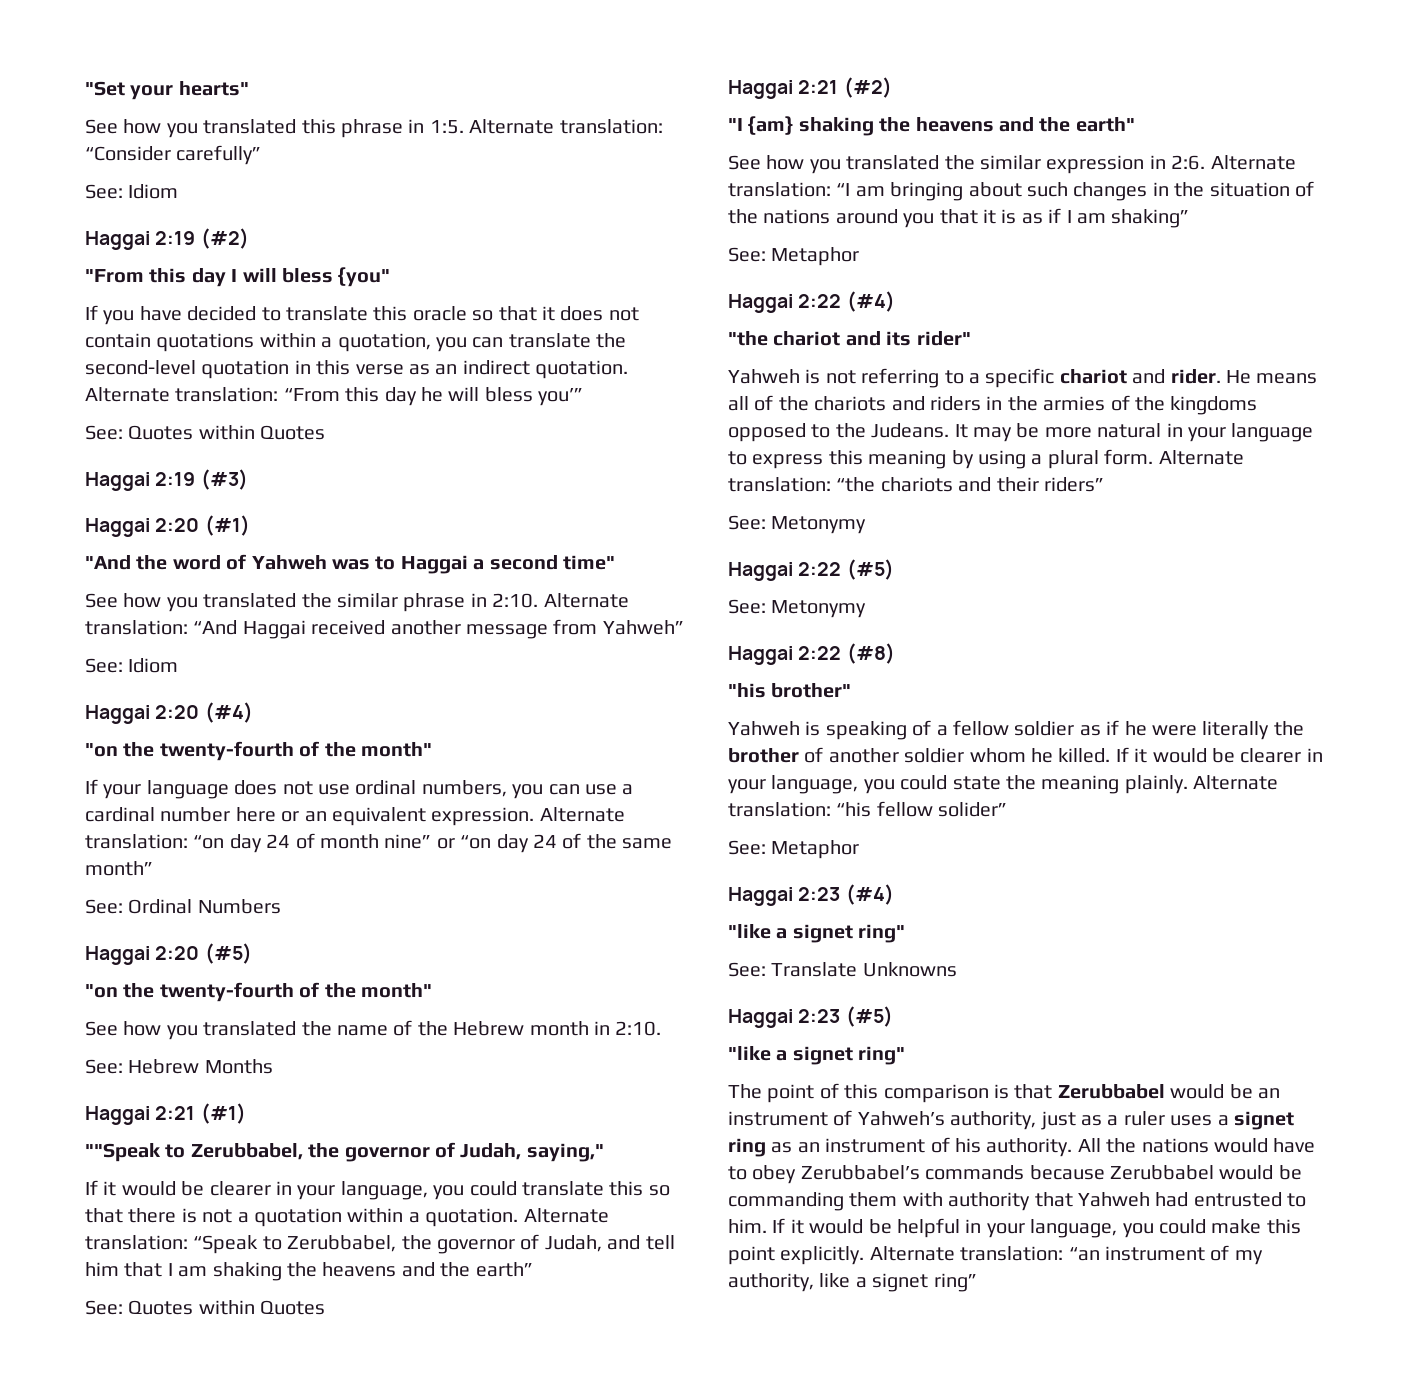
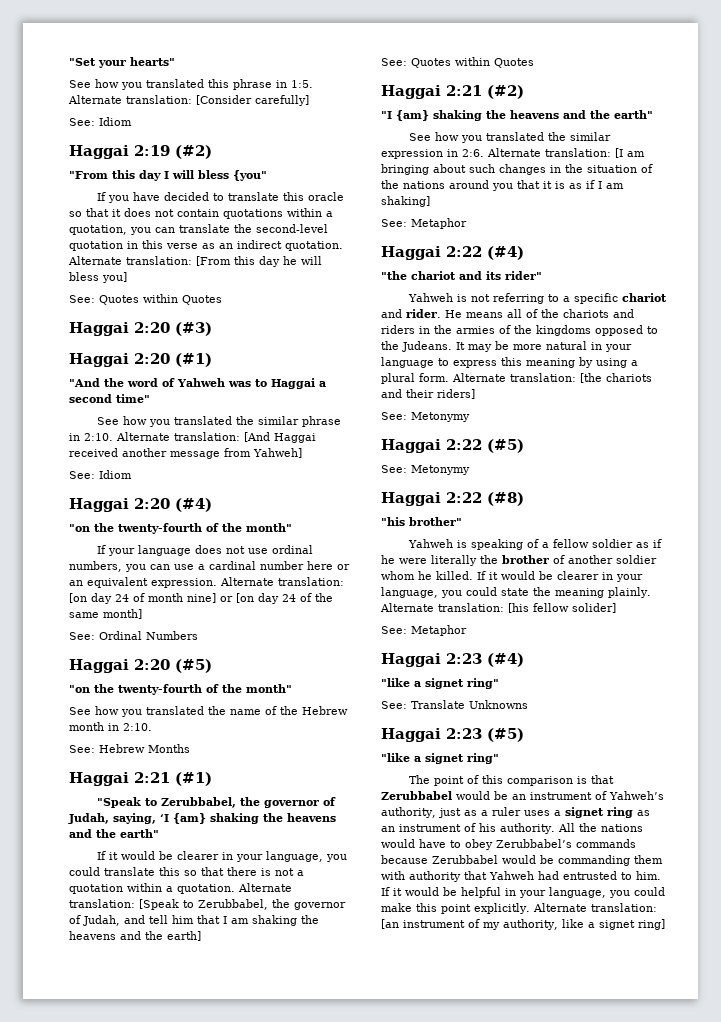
- Alternate translation: “Consider carefully”
+ Alternate translation: [Consider carefully]
- Alternate translation: “From this day he will bless you’”
+ Alternate translation: [From this day he will bless you]
  See: Quotes within Quotes
- Haggai 2:19 (#3)
+ Haggai 2:20 (#3)
- Alternate translation: “And Haggai received another message from Yahweh”
+ Alternate translation: [And Haggai received another message from Yahweh]
- Alternate translation: “on day 24 of month nine” or “on day 24 of the same month”
+ Alternate translation: [on day 24 of month nine] or [on day 24 of the same month]
- ""Speak to Zerubbabel, the governor of Judah, saying,"
+ "Speak to Zerubbabel, the governor of Judah, saying, ‘I {am} shaking the heavens and the earth"
- Alternate translation: “Speak to Zerubbabel, the governor of Judah, and tell him that I am shaking the heavens and the earth”
+ Alternate translation: [Speak to Zerubbabel, the governor of Judah, and tell him that I am shaking the heavens and the earth]
- Alternate translation: “I am bringing about such changes in the situation of the nations around you that it is as if I am shaking”
+ Alternate translation: [I am bringing about such changes in the situation of the nations around you that it is as if I am shaking]
- Alternate translation: “the chariots and their riders”
+ Alternate translation: [the chariots and their riders]
- Alternate translation: “his fellow solider”
+ Alternate translation: [his fellow solider]
- Alternate translation: “an instrument of my authority, like a signet ring”
+ Alternate translation: [an instrument of my authority, like a signet ring]

